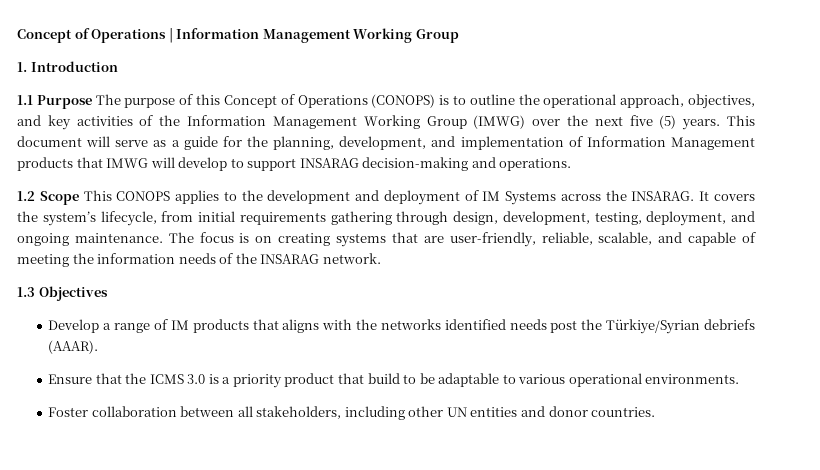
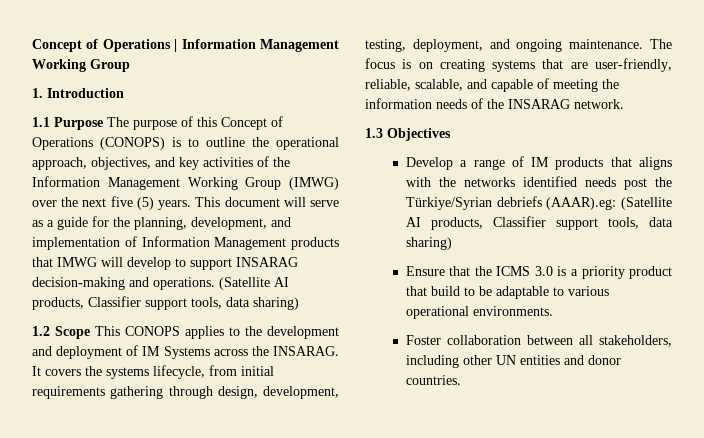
- This document will serve as a guide for the planning, development, and implementation of Information Management products that IMWG will develop to support INSARAG decision-making and operations.
+ This document will serve as a guide for the planning, development, and implementation of Information Management products that IMWG will develop to support INSARAG decision-making and operations. (Satellite AI products, Classifier support tools, data sharing)
- It covers the system’s lifecycle, from initial requirements gathering through design, development, testing, deployment, and ongoing maintenance.
+ It covers the systems lifecycle, from initial requirements gathering through design, development, testing, deployment, and ongoing maintenance.
- Develop a range of IM products that aligns with the networks identified needs post the Türkiye/Syrian debriefs (AAAR).
+ Develop a range of IM products that aligns with the networks identified needs post the Türkiye/Syrian debriefs (AAAR).eg: (Satellite AI products, Classifier support tools, data sharing)

